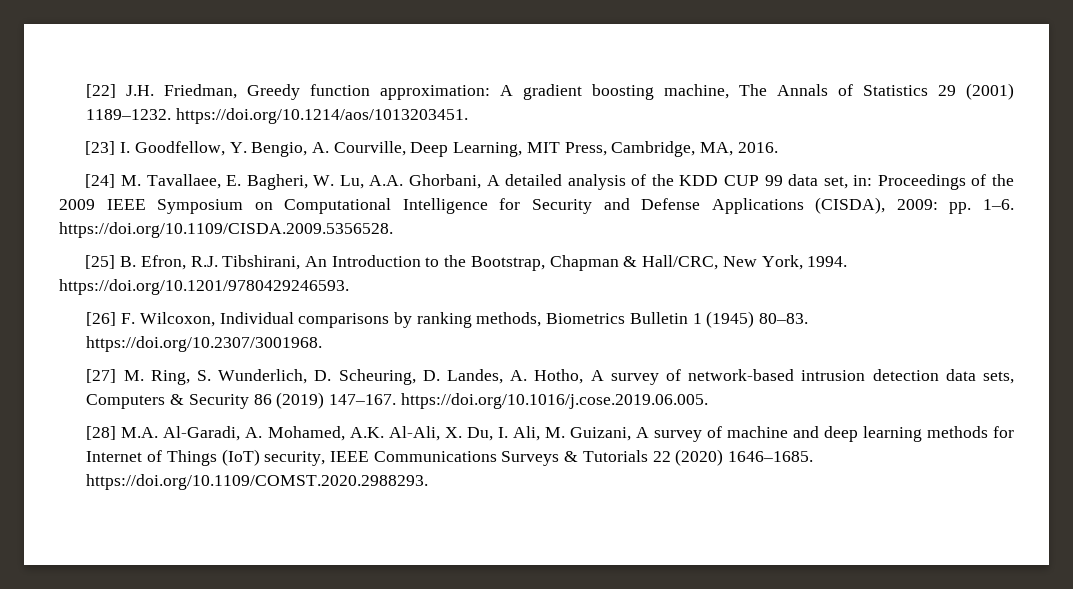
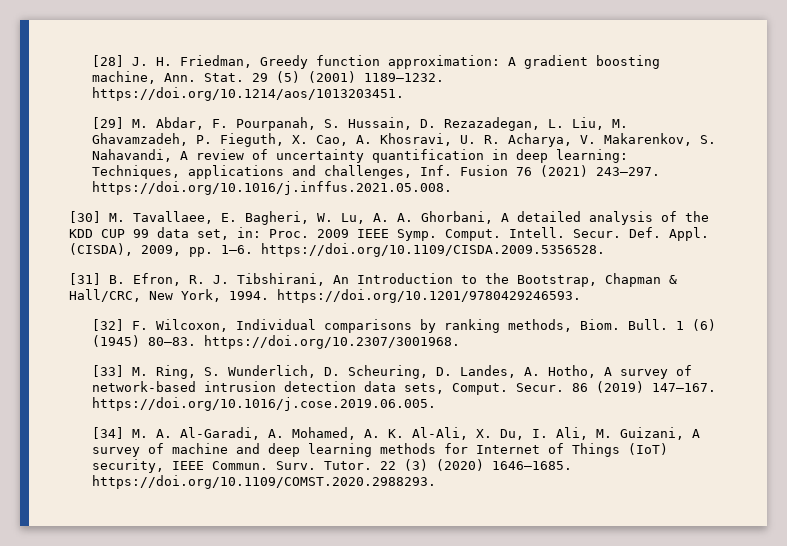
- [22] J.H. Friedman, Greedy function approximation: A gradient boosting machine, The Annals of Statistics 29 (2001) 1189–1232. https://doi.org/10.1214/aos/1013203451.
- [23] I. Goodfellow, Y. Bengio, A. Courville, Deep Learning, MIT Press, Cambridge, MA, 2016.
- [24] M. Tavallaee, E. Bagheri, W. Lu, A.A. Ghorbani, A detailed analysis of the KDD CUP 99 data set, in: Proceedings of the 2009 IEEE Symposium on Computational Intelligence for Security and Defense Applications (CISDA), 2009: pp. 1–6. https://doi.org/10.1109/CISDA.2009.5356528.
+ [28] J. H. Friedman, Greedy function approximation: A gradient boosting machine, Ann. Stat. 29 (5) (2001) 1189–1232. https://doi.org/10.1214/aos/1013203451.
+ [29] M. Abdar, F. Pourpanah, S. Hussain, D. Rezazadegan, L. Liu, M. Ghavamzadeh, P. Fieguth, X. Cao, A. Khosravi, U. R. Acharya, V. Makarenkov, S. Nahavandi, A review of uncertainty quantification in deep learning: Techniques, applications and challenges, Inf. Fusion 76 (2021) 243–297. https://doi.org/10.1016/j.inffus.2021.05.008.
+ [30] M. Tavallaee, E. Bagheri, W. Lu, A. A. Ghorbani, A detailed analysis of the KDD CUP 99 data set, in: Proc. 2009 IEEE Symp. Comput. Intell. Secur. Def. Appl. (CISDA), 2009, pp. 1–6. https://doi.org/10.1109/CISDA.2009.5356528.
- [25] B. Efron, R.J. Tibshirani, An Introduction to the Bootstrap, Chapman & Hall/CRC, New York, 1994. https://doi.org/10.1201/9780429246593.
+ [31] B. Efron, R. J. Tibshirani, An Introduction to the Bootstrap, Chapman & Hall/CRC, New York, 1994. https://doi.org/10.1201/9780429246593.
- [26] F. Wilcoxon, Individual comparisons by ranking methods, Biometrics Bulletin 1 (1945) 80–83. https://doi.org/10.2307/3001968.
+ [32] F. Wilcoxon, Individual comparisons by ranking methods, Biom. Bull. 1 (6) (1945) 80–83. https://doi.org/10.2307/3001968.
- [27] M. Ring, S. Wunderlich, D. Scheuring, D. Landes, A. Hotho, A survey of network-based intrusion detection data sets, Computers & Security 86 (2019) 147–167. https://doi.org/10.1016/j.cose.2019.06.005.
+ [33] M. Ring, S. Wunderlich, D. Scheuring, D. Landes, A. Hotho, A survey of network-based intrusion detection data sets, Comput. Secur. 86 (2019) 147–167. https://doi.org/10.1016/j.cose.2019.06.005.
- [28] M.A. Al-Garadi, A. Mohamed, A.K. Al-Ali, X. Du, I. Ali, M. Guizani, A survey of machine and deep learning methods for Internet of Things (IoT) security, IEEE Communications Surveys & Tutorials 22 (2020) 1646–1685. https://doi.org/10.1109/COMST.2020.2988293.
+ [34] M. A. Al-Garadi, A. Mohamed, A. K. Al-Ali, X. Du, I. Ali, M. Guizani, A survey of machine and deep learning methods for Internet of Things (IoT) security, IEEE Commun. Surv. Tutor. 22 (3) (2020) 1646–1685. https://doi.org/10.1109/COMST.2020.2988293.

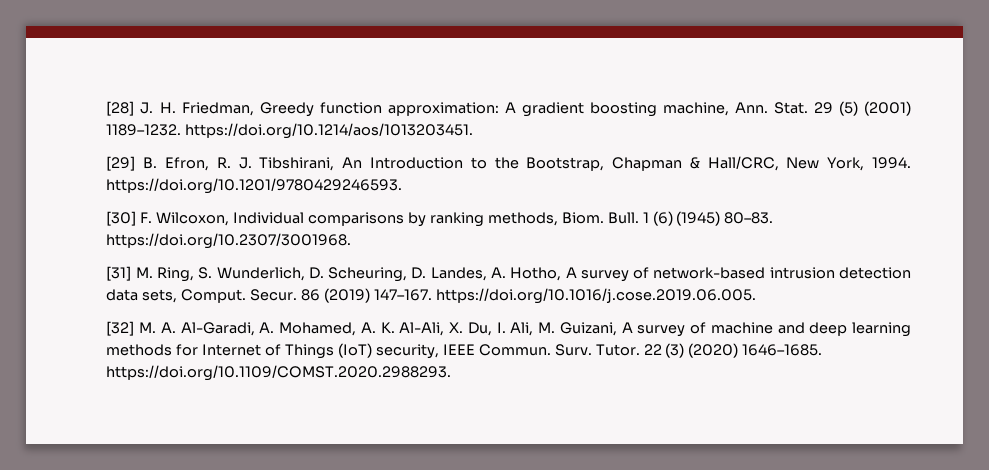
- [29] M. Abdar, F. Pourpanah, S. Hussain, D. Rezazadegan, L. Liu, M. Ghavamzadeh, P. Fieguth, X. Cao, A. Khosravi, U. R. Acharya, V. Makarenkov, S. Nahavandi, A review of uncertainty quantification in deep learning: Techniques, applications and challenges, Inf. Fusion 76 (2021) 243–297. https://doi.org/10.1016/j.inffus.2021.05.008.
- [30] M. Tavallaee, E. Bagheri, W. Lu, A. A. Ghorbani, A detailed analysis of the KDD CUP 99 data set, in: Proc. 2009 IEEE Symp. Comput. Intell. Secur. Def. Appl. (CISDA), 2009, pp. 1–6. https://doi.org/10.1109/CISDA.2009.5356528.
- [31] B. Efron, R. J. Tibshirani, An Introduction to the Bootstrap, Chapman & Hall/CRC, New York, 1994. https://doi.org/10.1201/9780429246593.
+ [29] B. Efron, R. J. Tibshirani, An Introduction to the Bootstrap, Chapman & Hall/CRC, New York, 1994. https://doi.org/10.1201/9780429246593.
- [32] F. Wilcoxon, Individual comparisons by ranking methods, Biom.
+ [30] F. Wilcoxon, Individual comparisons by ranking methods, Biom.
- [33] M. Ring, S. Wunderlich, D. Scheuring, D. Landes, A. Hotho, A survey of network-based intrusion detection data sets, Comput.
+ [31] M. Ring, S. Wunderlich, D. Scheuring, D. Landes, A. Hotho, A survey of network-based intrusion detection data sets, Comput.
- [34] M. A. Al-Garadi, A. Mohamed, A. K. Al-Ali, X. Du, I. Ali, M. Guizani, A survey of machine and deep learning methods for Internet of Things (IoT) security, IEEE Commun.
+ [32] M. A. Al-Garadi, A. Mohamed, A. K. Al-Ali, X. Du, I. Ali, M. Guizani, A survey of machine and deep learning methods for Internet of Things (IoT) security, IEEE Commun.

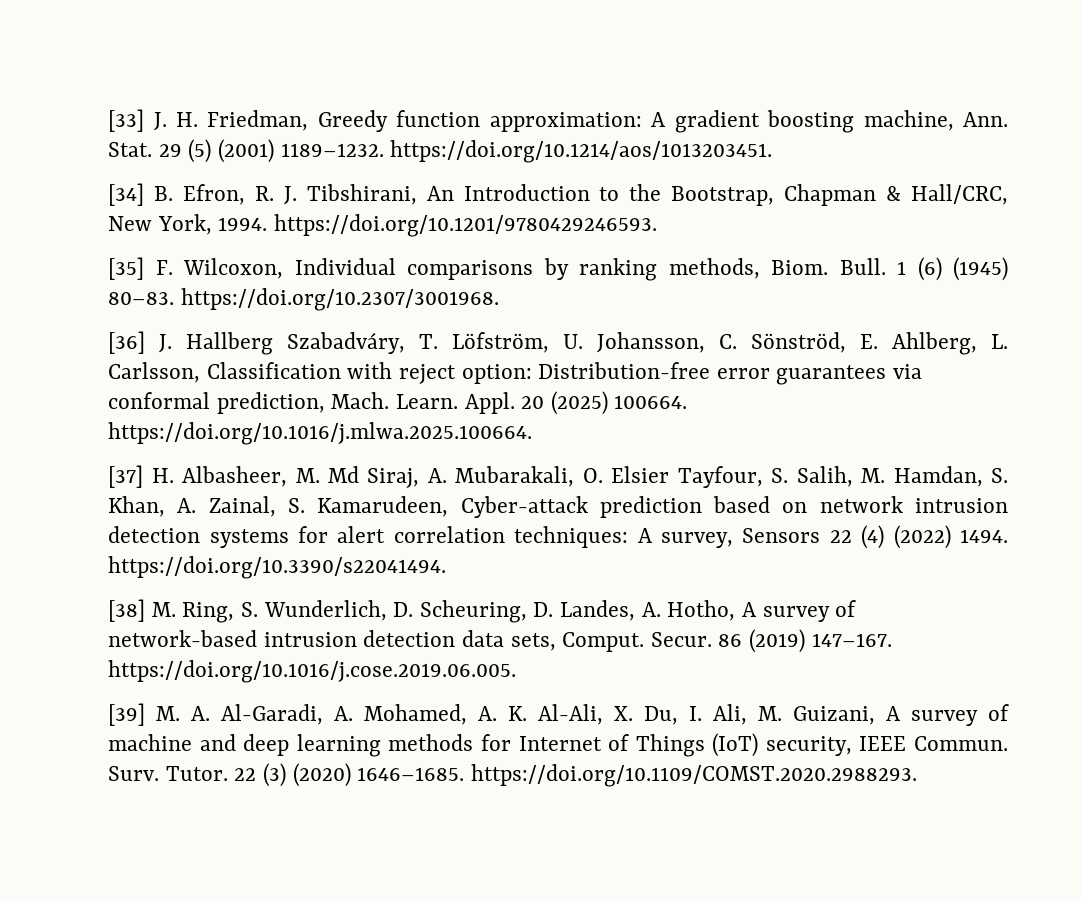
- [28] J. H. Friedman, Greedy function approximation: A gradient boosting machine, Ann. Stat.
+ [33] J. H. Friedman, Greedy function approximation: A gradient boosting machine, Ann. Stat.
- [29] B. Efron, R. J. Tibshirani, An Introduction to the Bootstrap, Chapman & Hall/CRC, New York, 1994. https://doi.org/10.1201/9780429246593.
+ [34] B. Efron, R. J. Tibshirani, An Introduction to the Bootstrap, Chapman & Hall/CRC, New York, 1994. https://doi.org/10.1201/9780429246593.
- [30] F. Wilcoxon, Individual comparisons by ranking methods, Biom.
+ [35] F. Wilcoxon, Individual comparisons by ranking methods, Biom.
- [31] M. Ring, S. Wunderlich, D. Scheuring, D. Landes, A. Hotho, A survey of network-based intrusion detection data sets, Comput.
+ [36] J. Hallberg Szabadváry, T. Löfström, U. Johansson, C. Sönströd, E. Ahlberg, L. Carlsson, Classification with reject option: Distribution-free error guarantees via conformal prediction, Mach. Learn. Appl. 20 (2025) 100664. https://doi.org/10.1016/j.mlwa.2025.100664.
+ [37] H. Albasheer, M. Md Siraj, A. Mubarakali, O. Elsier Tayfour, S. Salih, M. Hamdan, S. Khan, A. Zainal, S. Kamarudeen, Cyber-attack prediction based on network intrusion detection systems for alert correlation techniques: A survey, Sensors 22 (4) (2022) 1494. https://doi.org/10.3390/s22041494.
+ [38] M. Ring, S. Wunderlich, D. Scheuring, D. Landes, A. Hotho, A survey of network-based intrusion detection data sets, Comput.
- [32] M. A. Al-Garadi, A. Mohamed, A. K. Al-Ali, X. Du, I. Ali, M. Guizani, A survey of machine and deep learning methods for Internet of Things (IoT) security, IEEE Commun.
+ [39] M. A. Al-Garadi, A. Mohamed, A. K. Al-Ali, X. Du, I. Ali, M. Guizani, A survey of machine and deep learning methods for Internet of Things (IoT) security, IEEE Commun.

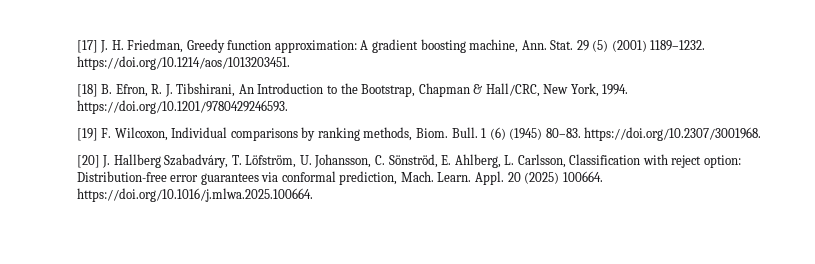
- [33] J. H. Friedman, Greedy function approximation: A gradient boosting machine, Ann. Stat.
+ [17] J. H. Friedman, Greedy function approximation: A gradient boosting machine, Ann. Stat.
- [34] B. Efron, R. J. Tibshirani, An Introduction to the Bootstrap, Chapman & Hall/CRC, New York, 1994. https://doi.org/10.1201/9780429246593.
+ [18] B. Efron, R. J. Tibshirani, An Introduction to the Bootstrap, Chapman & Hall/CRC, New York, 1994. https://doi.org/10.1201/9780429246593.
- [35] F. Wilcoxon, Individual comparisons by ranking methods, Biom.
+ [19] F. Wilcoxon, Individual comparisons by ranking methods, Biom.
- [36] J. Hallberg Szabadváry, T. Löfström, U. Johansson, C. Sönströd, E. Ahlberg, L. Carlsson, Classification with reject option: Distribution-free error guarantees via conformal prediction, Mach.
+ [20] J. Hallberg Szabadváry, T. Löfström, U. Johansson, C. Sönströd, E. Ahlberg, L. Carlsson, Classification with reject option: Distribution-free error guarantees via conformal prediction, Mach.
- [37] H. Albasheer, M. Md Siraj, A. Mubarakali, O. Elsier Tayfour, S. Salih, M. Hamdan, S. Khan, A. Zainal, S. Kamarudeen, Cyber-attack prediction based on network intrusion detection systems for alert correlation techniques: A survey, Sensors 22 (4) (2022) 1494. https://doi.org/10.3390/s22041494.
- [38] M. Ring, S. Wunderlich, D. Scheuring, D. Landes, A. Hotho, A survey of network-based intrusion detection data sets, Comput. Secur. 86 (2019) 147–167. https://doi.org/10.1016/j.cose.2019.06.005.
- [39] M. A. Al-Garadi, A. Mohamed, A. K. Al-Ali, X. Du, I. Ali, M. Guizani, A survey of machine and deep learning methods for Internet of Things (IoT) security, IEEE Commun. Surv. Tutor. 22 (3) (2020) 1646–1685. https://doi.org/10.1109/COMST.2020.2988293.

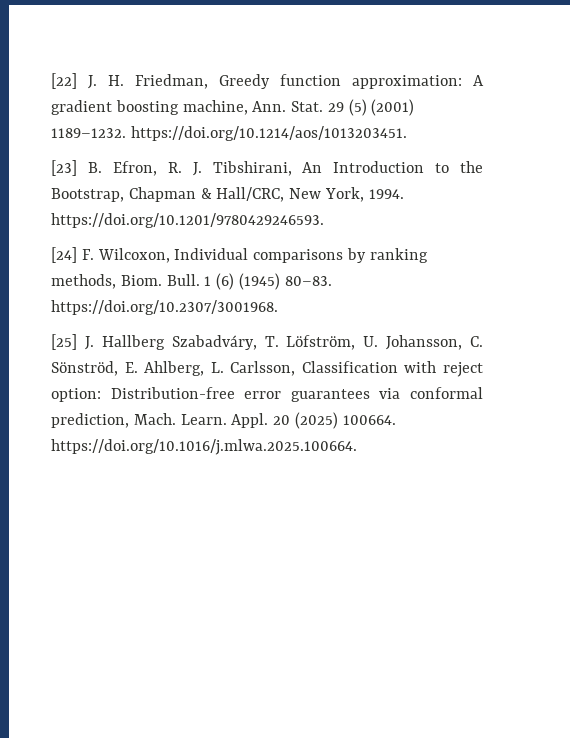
- [17] J. H. Friedman, Greedy function approximation: A gradient boosting machine, Ann. Stat.
+ [22] J. H. Friedman, Greedy function approximation: A gradient boosting machine, Ann. Stat.
- [18] B. Efron, R. J. Tibshirani, An Introduction to the Bootstrap, Chapman & Hall/CRC, New York, 1994. https://doi.org/10.1201/9780429246593.
+ [23] B. Efron, R. J. Tibshirani, An Introduction to the Bootstrap, Chapman & Hall/CRC, New York, 1994. https://doi.org/10.1201/9780429246593.
- [19] F. Wilcoxon, Individual comparisons by ranking methods, Biom.
+ [24] F. Wilcoxon, Individual comparisons by ranking methods, Biom.
- [20] J. Hallberg Szabadváry, T. Löfström, U. Johansson, C. Sönströd, E. Ahlberg, L. Carlsson, Classification with reject option: Distribution-free error guarantees via conformal prediction, Mach.
+ [25] J. Hallberg Szabadváry, T. Löfström, U. Johansson, C. Sönströd, E. Ahlberg, L. Carlsson, Classification with reject option: Distribution-free error guarantees via conformal prediction, Mach.

